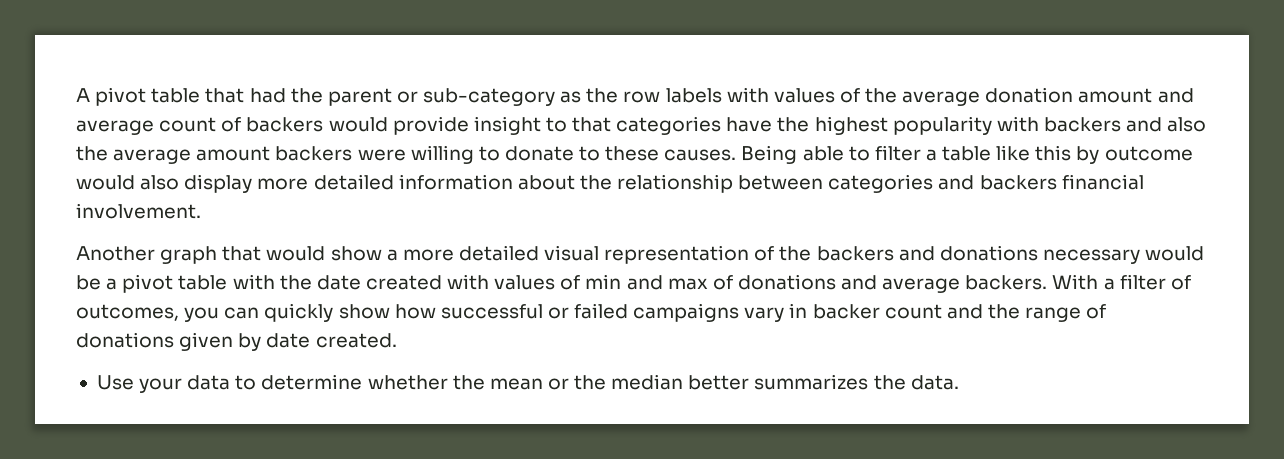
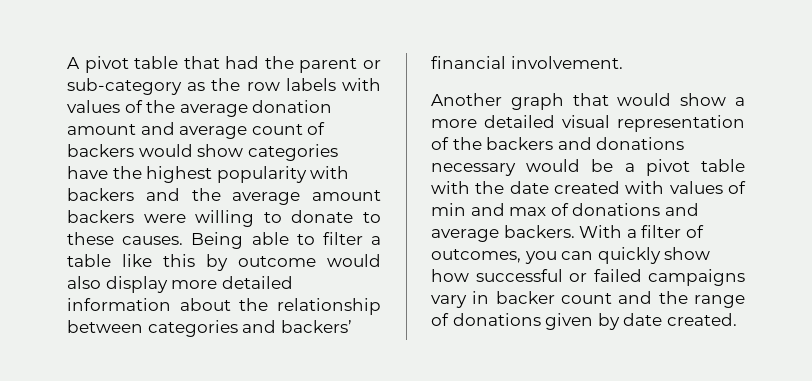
- A pivot table that had the parent or sub-category as the row labels with values of the average donation amount and average count of backers would provide insight to that categories have the highest popularity with backers and also the average amount backers were willing to donate to these causes.
+ A pivot table that had the parent or sub-category as the row labels with values of the average donation amount and average count of backers would show categories have the highest popularity with backers and the average amount backers were willing to donate to these causes.
- Being able to filter a table like this by outcome would also display more detailed information about the relationship between categories and backers financial involvement.
+ Being able to filter a table like this by outcome would also display more detailed information about the relationship between categories and backers’ financial involvement.
- Use your data to determine whether the mean or the median better summarizes the data.

